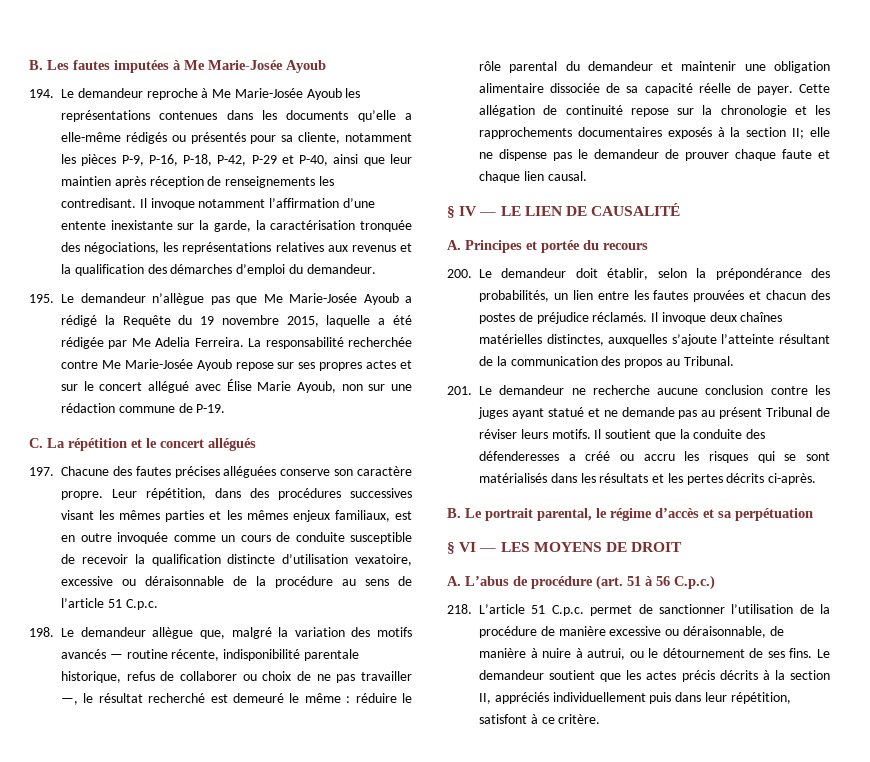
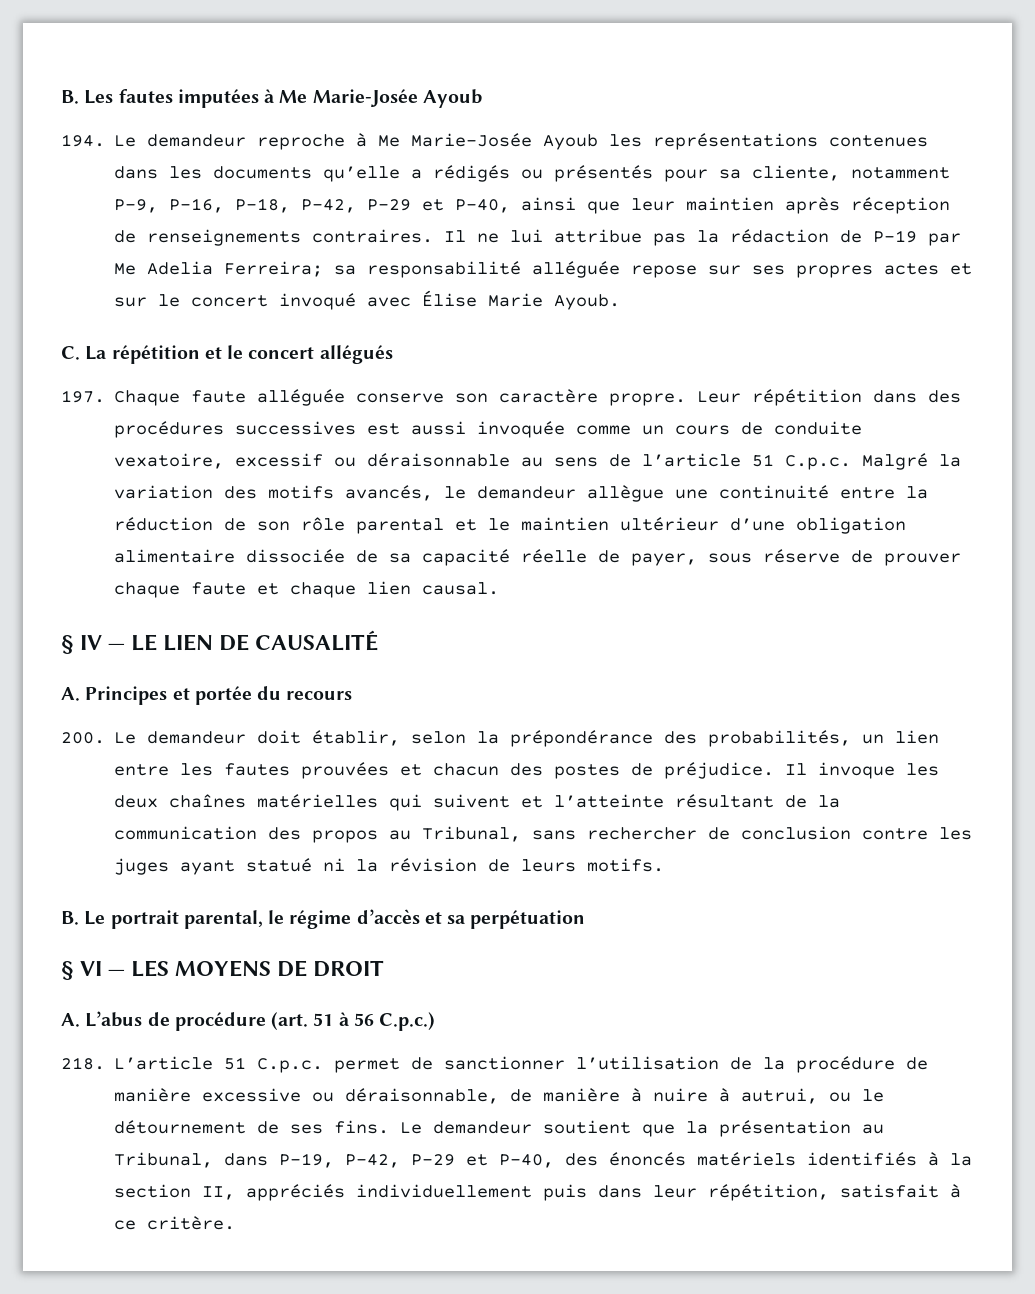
- 194. Le demandeur reproche à Me Marie-Josée Ayoub les représentations contenues dans les documents qu’elle a elle-même rédigés ou présentés pour sa cliente, notamment les pièces P-9, P-16, P-18, P-42, P-29 et P-40, ainsi que leur maintien après réception de renseignements les contredisant. Il invoque notamment l’affirmation d’une entente inexistante sur la garde, la caractérisation tronquée des négociations, les représentations relatives aux revenus et la qualification des démarches d’emploi du demandeur.
- 195. Le demandeur n’allègue pas que Me Marie-Josée Ayoub a rédigé la Requête du 19 novembre 2015, laquelle a été rédigée par Me Adelia Ferreira. La responsabilité recherchée contre Me Marie-Josée Ayoub repose sur ses propres actes et sur le concert allégué avec Élise Marie Ayoub, non sur une rédaction commune de P-19.
+ 194. Le demandeur reproche à Me Marie-Josée Ayoub les représentations contenues dans les documents qu’elle a rédigés ou présentés pour sa cliente, notamment P-9, P-16, P-18, P-42, P-29 et P-40, ainsi que leur maintien après réception de renseignements contraires. Il ne lui attribue pas la rédaction de P-19 par Me Adelia Ferreira; sa responsabilité alléguée repose sur ses propres actes et sur le concert invoqué avec Élise Marie Ayoub.
- 197. Chacune des fautes précises alléguées conserve son caractère propre.
+ 197. Chaque faute alléguée conserve son caractère propre.
- Leur répétition, dans des procédures successives visant les mêmes parties et les mêmes enjeux familiaux, est en outre invoquée comme un cours de conduite susceptible de recevoir la qualification distincte d’utilisation vexatoire, excessive ou déraisonnable de la procédure au sens de l’article 51 C.p.c.
- 198. Le demandeur allègue que, malgré la variation des motifs avancés — routine récente, indisponibilité parentale historique, refus de collaborer ou choix de ne pas travailler —, le résultat recherché est demeuré le même : réduire le rôle parental du demandeur et maintenir une obligation alimentaire dissociée de sa capacité réelle de payer. Cette allégation de continuité repose sur la chronologie et les rapprochements documentaires exposés à la section II; elle ne dispense pas le demandeur de prouver chaque faute et chaque lien causal.
+ Leur répétition dans des procédures successives est aussi invoquée comme un cours de conduite vexatoire, excessif ou déraisonnable au sens de l’article 51 C.p.c. Malgré la variation des motifs avancés, le demandeur allègue une continuité entre la réduction de son rôle parental et le maintien ultérieur d’une obligation alimentaire dissociée de sa capacité réelle de payer, sous réserve de prouver chaque faute et chaque lien causal.
- 200. Le demandeur doit établir, selon la prépondérance des probabilités, un lien entre les fautes prouvées et chacun des postes de préjudice réclamés. Il invoque deux chaînes matérielles distinctes, auxquelles s’ajoute l’atteinte résultant de la communication des propos au Tribunal.
- 201. Le demandeur ne recherche aucune conclusion contre les juges ayant statué et ne demande pas au présent Tribunal de réviser leurs motifs. Il soutient que la conduite des défenderesses a créé ou accru les risques qui se sont matérialisés dans les résultats et les pertes décrits ci-après.
+ 200. Le demandeur doit établir, selon la prépondérance des probabilités, un lien entre les fautes prouvées et chacun des postes de préjudice. Il invoque les deux chaînes matérielles qui suivent et l’atteinte résultant de la communication des propos au Tribunal, sans rechercher de conclusion contre les juges ayant statué ni la révision de leurs motifs.
- Le demandeur soutient que les actes précis décrits à la section II, appréciés individuellement puis dans leur répétition, satisfont à ce critère.
+ Le demandeur soutient que la présentation au Tribunal, dans P-19, P-42, P-29 et P-40, des énoncés matériels identifiés à la section II, appréciés individuellement puis dans leur répétition, satisfait à ce critère.

